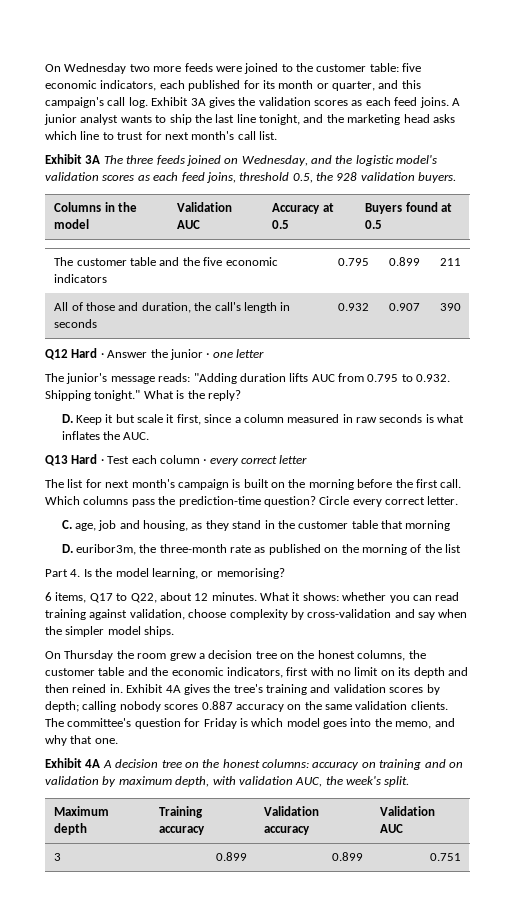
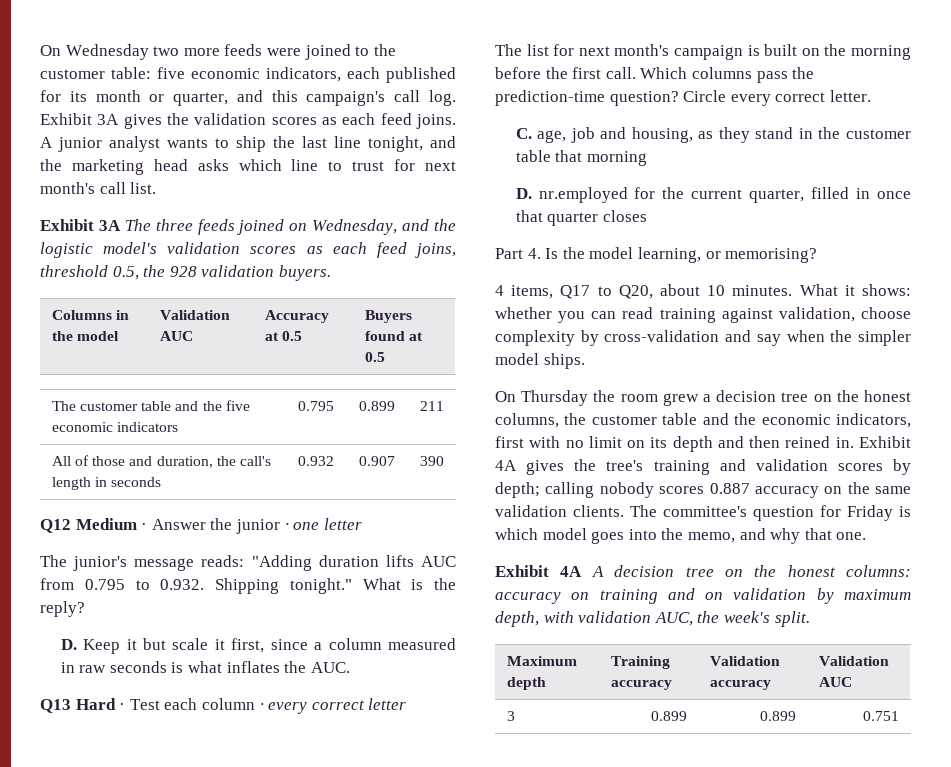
- Q12 Hard · Answer the junior · one letter
+ Q12 Medium · Answer the junior · one letter
- D. euribor3m, the three-month rate as published on the morning of the list
+ D. nr.employed for the current quarter, filled in once that quarter closes
- 6 items, Q17 to Q22, about 12 minutes.
+ 4 items, Q17 to Q20, about 10 minutes.

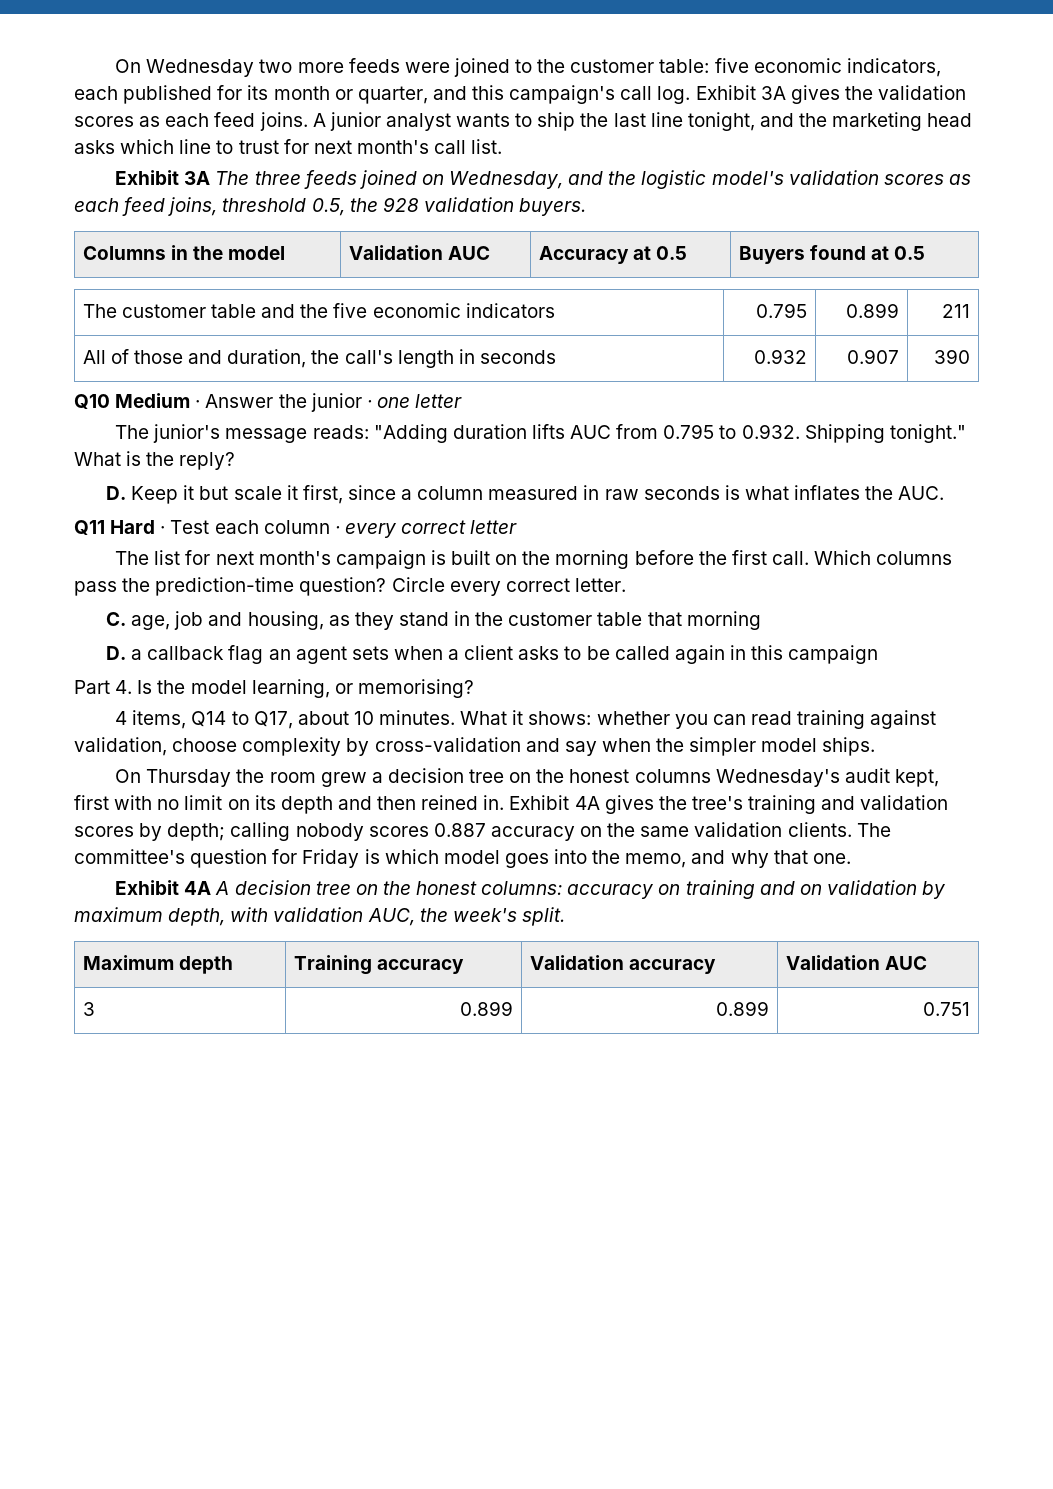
- Q12 Medium · Answer the junior · one letter
+ Q10 Medium · Answer the junior · one letter
- Q13 Hard · Test each column · every correct letter
+ Q11 Hard · Test each column · every correct letter
- D. nr.employed for the current quarter, filled in once that quarter closes
+ D. a callback flag an agent sets when a client asks to be called again in this campaign
- 4 items, Q17 to Q20, about 10 minutes.
+ 4 items, Q14 to Q17, about 10 minutes.
- On Thursday the room grew a decision tree on the honest columns, the customer table and the economic indicators, first with no limit on its depth and then reined in.
+ On Thursday the room grew a decision tree on the honest columns Wednesday's audit kept, first with no limit on its depth and then reined in.

